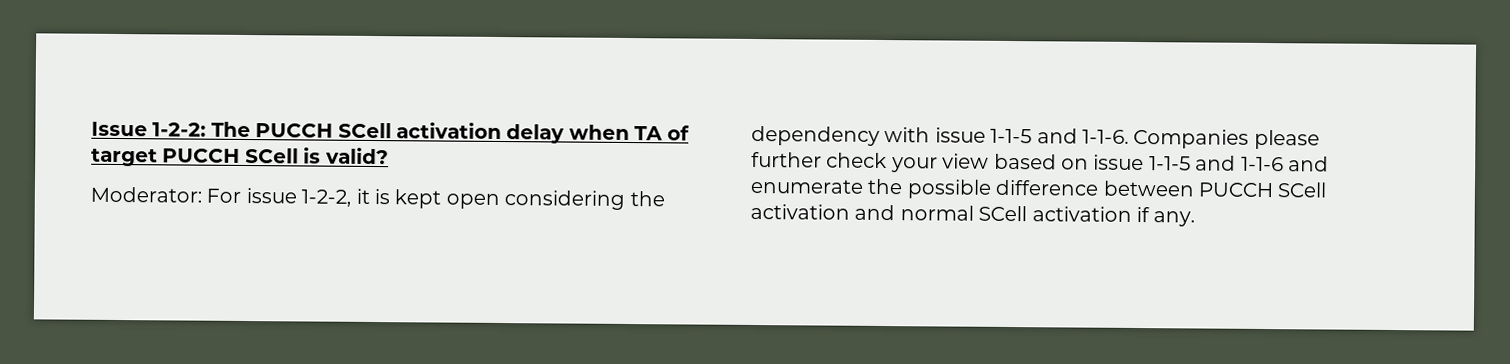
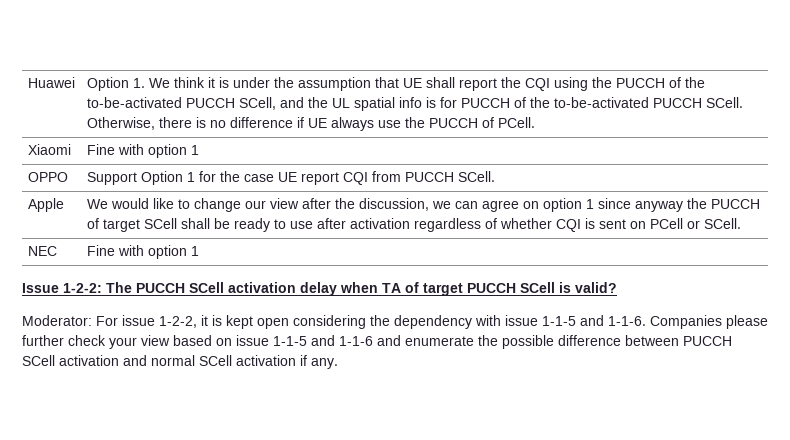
+ Huawei | Option 1. We think it is under the assumption that UE shall report the CQI using the PUCCH of the to-be-activated PUCCH SCell, and the UL spatial info is for PUCCH of the to-be-activated PUCCH SCell. Otherwise, there is no difference if UE always use the PUCCH of PCell.
+ Xiaomi | Fine with option 1
+ OPPO | Support Option 1 for the case UE report CQI from PUCCH SCell.
+ Apple | We would like to change our view after the discussion, we can agree on option 1 since anyway the PUCCH of target SCell shall be ready to use after activation regardless of whether CQI is sent on PCell or SCell.
+ NEC | Fine with option 1

